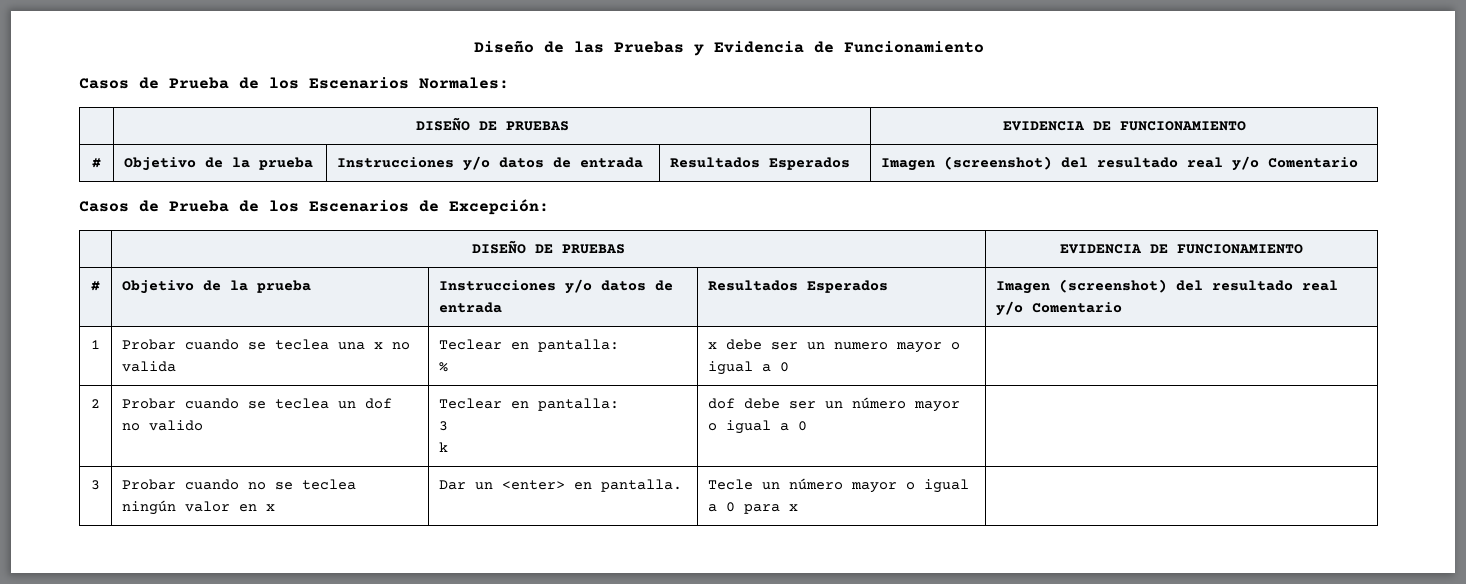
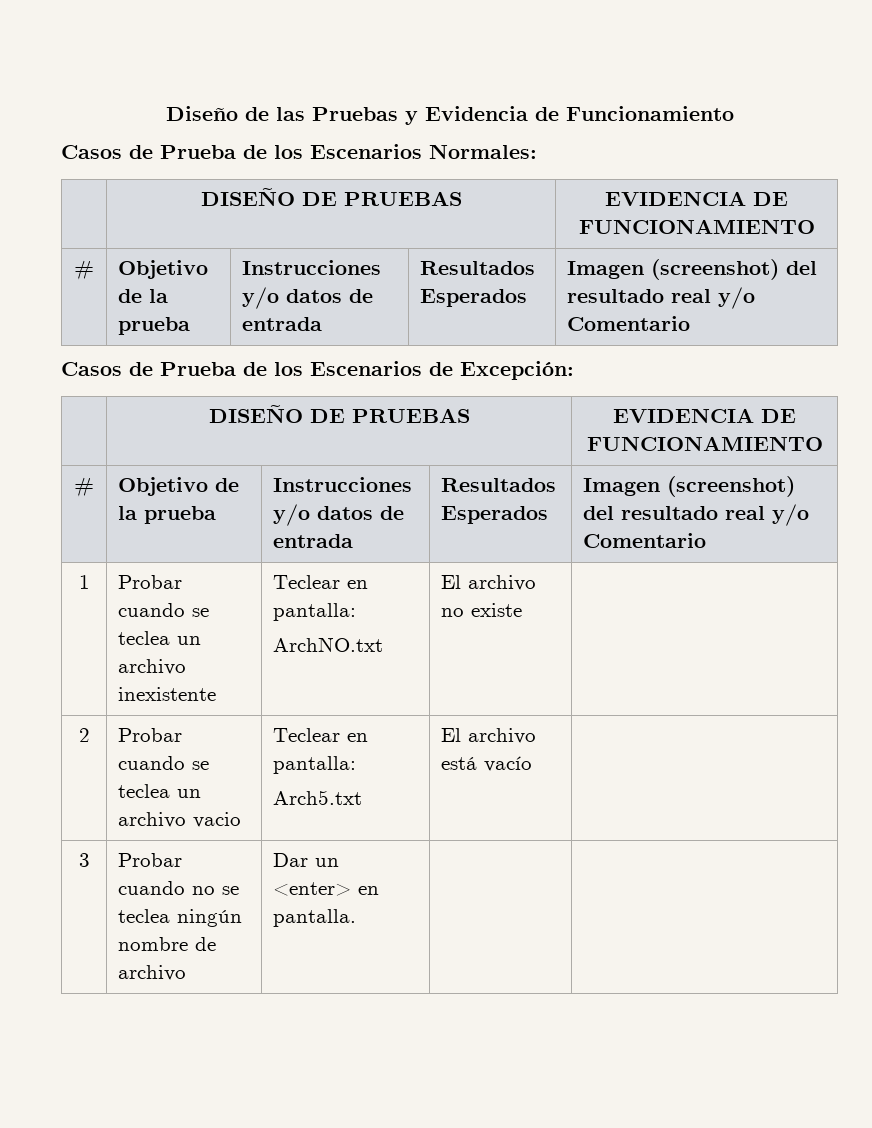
- 1 | Probar cuando se teclea una x no valida | Teclear en pantalla:
- % | x debe ser un numero mayor o igual a 0 |
+ 1 | Probar cuando se teclea un archivo inexistente | Teclear en pantalla:
+ ArchNO.txt | El archivo no existe |
- 2 | Probar cuando se teclea un dof no valido | Teclear en pantalla:
- 3
- k | dof debe ser un número mayor o igual a 0 |
+ 2 | Probar cuando se teclea un archivo vacio | Teclear en pantalla:
+ Arch5.txt | El archivo está vacío |
- 3 | Probar cuando no se teclea ningún valor en x | Dar un <enter> en pantalla. | Tecle un número mayor o igual a 0 para x |
+ 3 | Probar cuando no se teclea ningún nombre de archivo | Dar un <enter> en pantalla. | |

